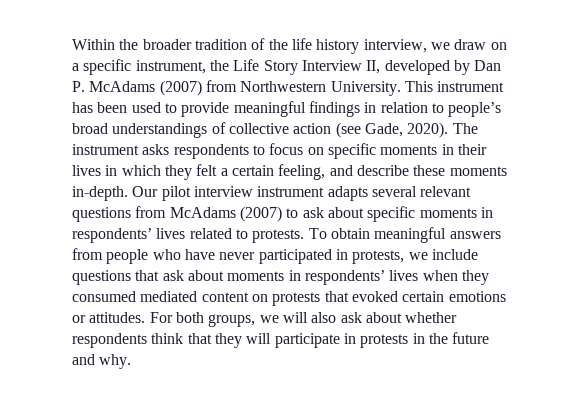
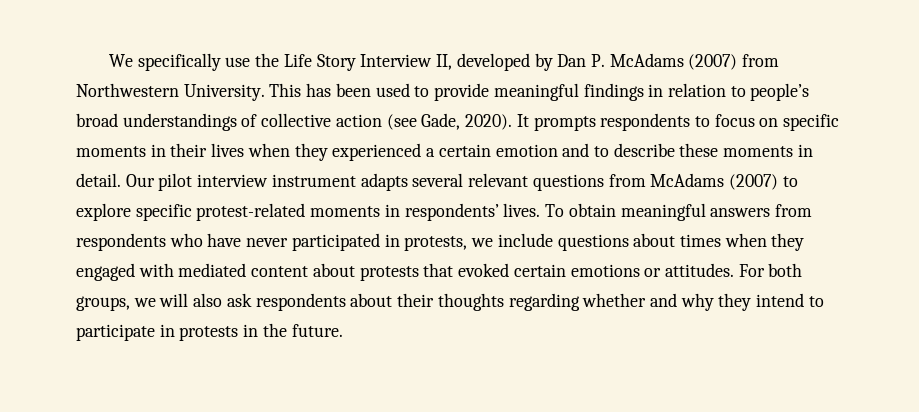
- Within the broader tradition of the life history interview, we draw on a specific instrument, the Life Story Interview II, developed by Dan P. McAdams (2007) from Northwestern University.
+ We specifically use the Life Story Interview II, developed by Dan P. McAdams (2007) from Northwestern University.
- This instrument has been used to provide meaningful findings in relation to people’s broad understandings of collective action (see Gade, 2020).
+ This has been used to provide meaningful findings in relation to people’s broad understandings of collective action (see Gade, 2020).
- The instrument asks respondents to focus on specific moments in their lives in which they felt a certain feeling, and describe these moments in-depth.
+ It prompts respondents to focus on specific moments in their lives when they experienced a certain emotion and to describe these moments in detail.
- Our pilot interview instrument adapts several relevant questions from McAdams (2007) to ask about specific moments in respondents’ lives related to protests.
+ Our pilot interview instrument adapts several relevant questions from McAdams (2007) to explore specific protest-related moments in respondents’ lives.
- To obtain meaningful answers from people who have never participated in protests, we include questions that ask about moments in respondents’ lives when they consumed mediated content on protests that evoked certain emotions or attitudes.
+ To obtain meaningful answers from respondents who have never participated in protests, we include questions about times when they engaged with mediated content about protests that evoked certain emotions or attitudes.
- For both groups, we will also ask about whether respondents think that they will participate in protests in the future and why.
+ For both groups, we will also ask respondents about their thoughts regarding whether and why they intend to participate in protests in the future.

